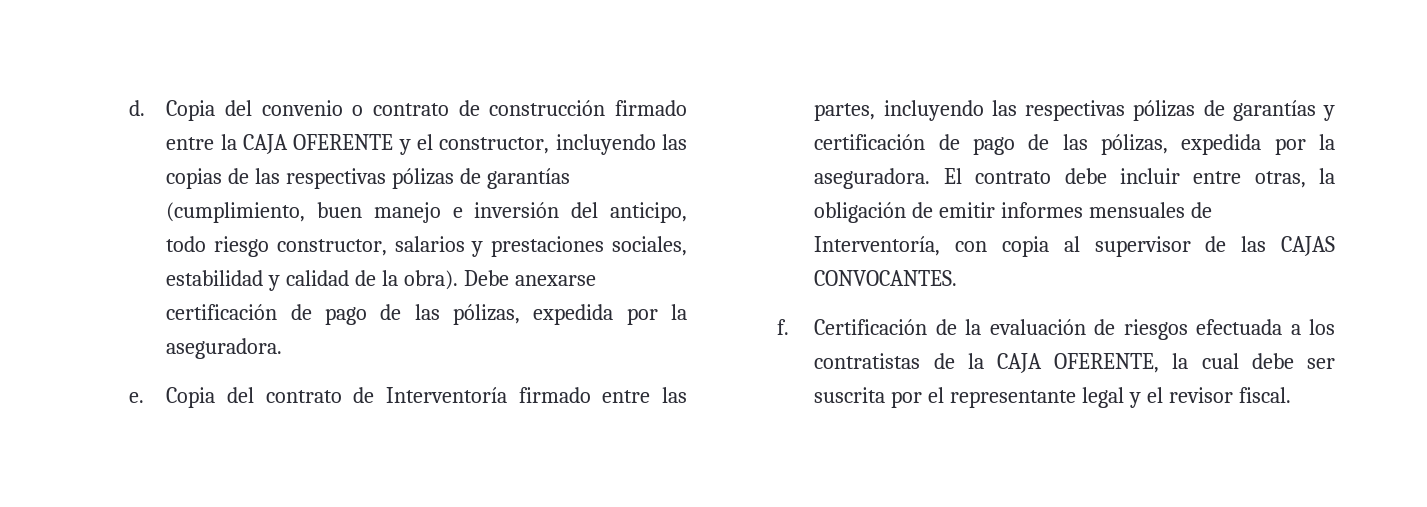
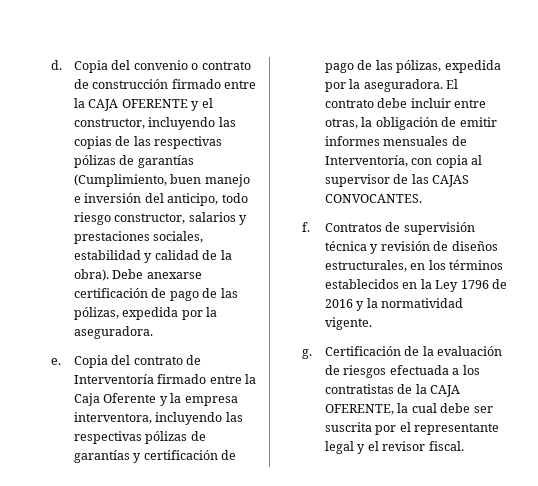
- Copia del convenio o contrato de construcción firmado entre la CAJA OFERENTE y el constructor, incluyendo las copias de las respectivas pólizas de garantías (cumplimiento, buen manejo e inversión del anticipo, todo riesgo constructor, salarios y prestaciones sociales, estabilidad y calidad de la obra).
+ Copia del convenio o contrato de construcción firmado entre la CAJA OFERENTE y el constructor, incluyendo las copias de las respectivas pólizas de garantías (Cumplimiento, buen manejo e inversión del anticipo, todo riesgo constructor, salarios y prestaciones sociales, estabilidad y calidad de la obra).
- Copia del contrato de Interventoría firmado entre las partes, incluyendo las respectivas pólizas de garantías y certificación de pago de las pólizas, expedida por la aseguradora.
+ Copia del contrato de Interventoría firmado entre la Caja Oferente y la empresa interventora, incluyendo las respectivas pólizas de garantías y certificación de pago de las pólizas, expedida por la aseguradora.
+ Contratos de supervisión técnica y revisión de diseños estructurales, en los términos establecidos en la Ley 1796 de 2016 y la normatividad vigente.
+ g.

